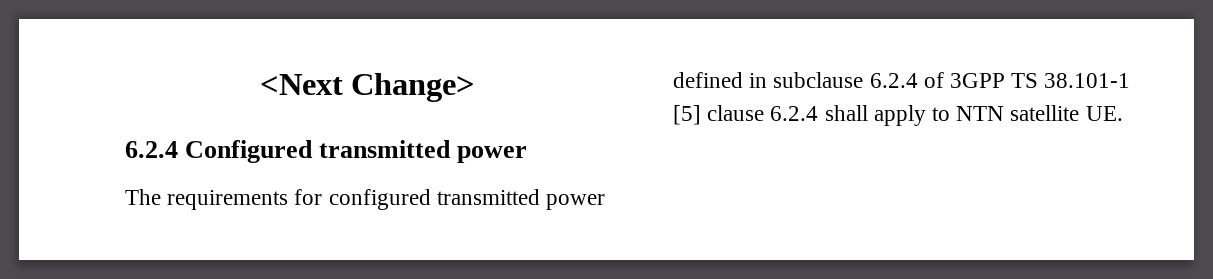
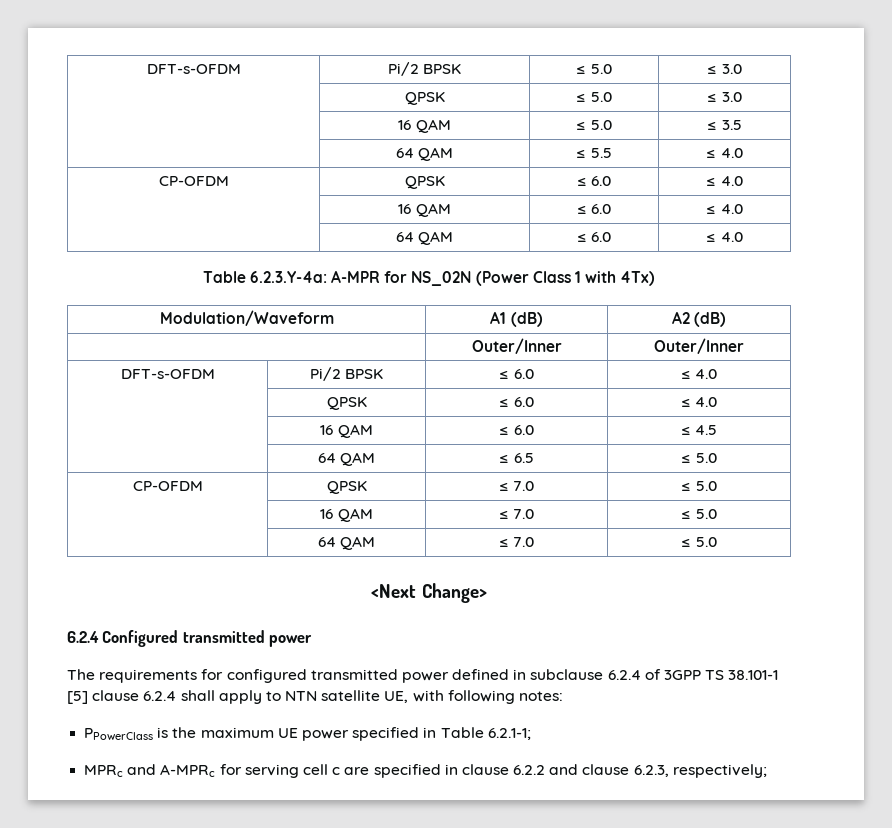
+ DFT-s-OFDM | Pi/2 BPSK | ≤ 5.0 | ≤ 3.0
+ | QPSK | ≤ 5.0 | ≤ 3.0
+ | 16 QAM | ≤ 5.0 | ≤ 3.5
+ | 64 QAM | ≤ 5.5 | ≤ 4.0
+ CP-OFDM | QPSK | ≤ 6.0 | ≤ 4.0
+ | 16 QAM | ≤ 6.0 | ≤ 4.0
+ | 64 QAM | ≤ 6.0 | ≤ 4.0
+ Table 6.2.3.Y-4a: A-MPR for NS_02N (Power Class 1 with 4Tx)
+ Modulation/Waveform | A1 (dB) | A2 (dB)
+ | Outer/Inner | Outer/Inner
+ DFT-s-OFDM | Pi/2 BPSK | ≤ 6.0 | ≤ 4.0
+ | QPSK | ≤ 6.0 | ≤ 4.0
+ | 16 QAM | ≤ 6.0 | ≤ 4.5
+ | 64 QAM | ≤ 6.5 | ≤ 5.0
+ CP-OFDM | QPSK | ≤ 7.0 | ≤ 5.0
+ | 16 QAM | ≤ 7.0 | ≤ 5.0
+ | 64 QAM | ≤ 7.0 | ≤ 5.0
- The requirements for configured transmitted power defined in subclause 6.2.4 of 3GPP TS 38.101-1 [5] clause 6.2.4 shall apply to NTN satellite UE.
+ The requirements for configured transmitted power defined in subclause 6.2.4 of 3GPP TS 38.101-1 [5] clause 6.2.4 shall apply to NTN satellite UE, with following notes:
+ PPowerClass is the maximum UE power specified in Table 6.2.1-1;
+ MPRc and A-MPRc for serving cell c are specified in clause 6.2.2 and clause 6.2.3, respectively;

